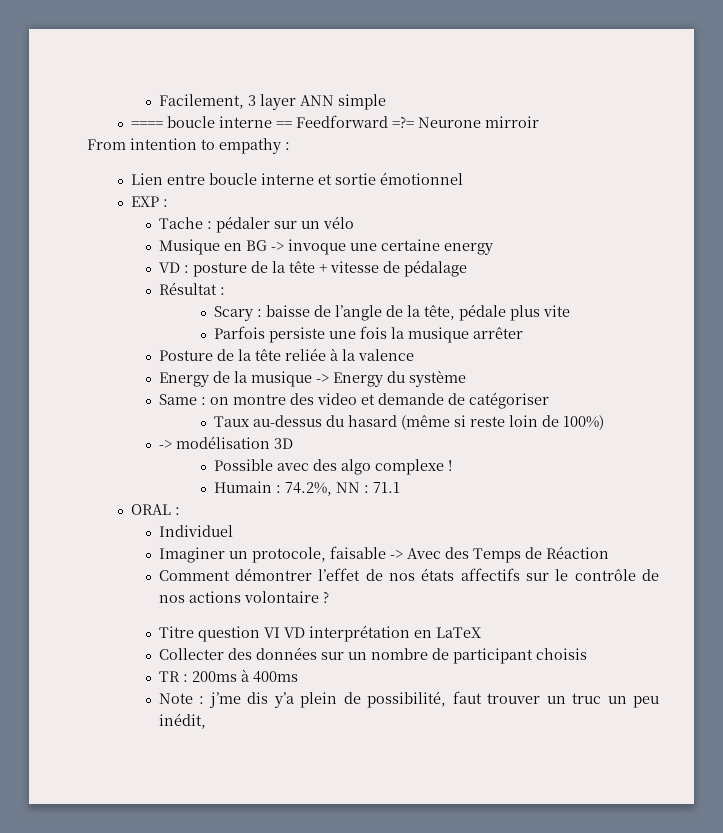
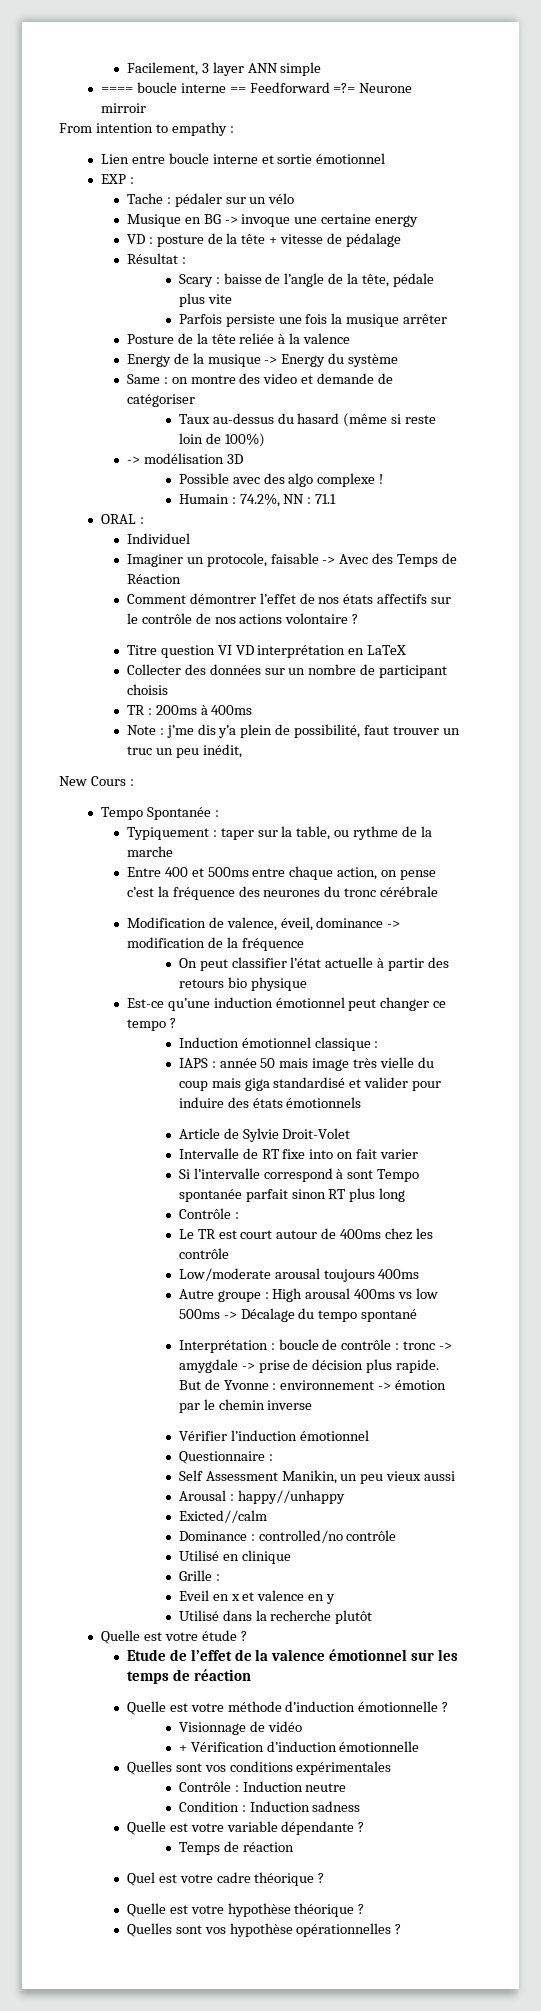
+ New Cours :
+ Tempo Spontanée :
+ Typiquement : taper sur la table, ou rythme de la marche
+ Entre 400 et 500ms entre chaque action, on pense c’est la fréquence des neurones du tronc cérébrale
+ Modification de valence, éveil, dominance -> modification de la fréquence
+ On peut classifier l’état actuelle à partir des retours bio physique
+ Est-ce qu’une induction émotionnel peut changer ce tempo ?
+ Induction émotionnel classique :
+ IAPS : année 50 mais image très vielle du coup mais giga standardisé et valider pour induire des états émotionnels
+ Article de Sylvie Droit-Volet
+ Intervalle de RT fixe into on fait varier
+ Si l’intervalle correspond à sont Tempo spontanée parfait sinon RT plus long
+ Contrôle :
+ Le TR est court autour de 400ms chez les contrôle
+ Low/moderate arousal toujours 400ms
+ Autre groupe : High arousal 400ms vs low 500ms -> Décalage du tempo spontané
+ Interprétation : boucle de contrôle : tronc -> amygdale -> prise de décision plus rapide. But de Yvonne : environnement -> émotion par le chemin inverse
+ Vérifier l’induction émotionnel
+ Questionnaire :
+ Self Assessment Manikin, un peu vieux aussi
+ Arousal : happy//unhappy
+ Exicted//calm
+ Dominance : controlled/no contrôle
+ Utilisé en clinique
+ Grille :
+ Eveil en x et valence en y
+ Utilisé dans la recherche plutôt
+ Quelle est votre étude ?
+ Etude de l’effet de la valence émotionnel sur les temps de réaction
+ Quelle est votre méthode d’induction émotionnelle ?
+ Visionnage de vidéo
+ + Vérification d’induction émotionnelle
+ Quelles sont vos conditions expérimentales
+ Contrôle : Induction neutre
+ Condition : Induction sadness
+ Quelle est votre variable dépendante ?
+ Temps de réaction
+ Quel est votre cadre théorique ?
+ Quelle est votre hypothèse théorique ?
+ Quelles sont vos hypothèse opérationnelles ?

